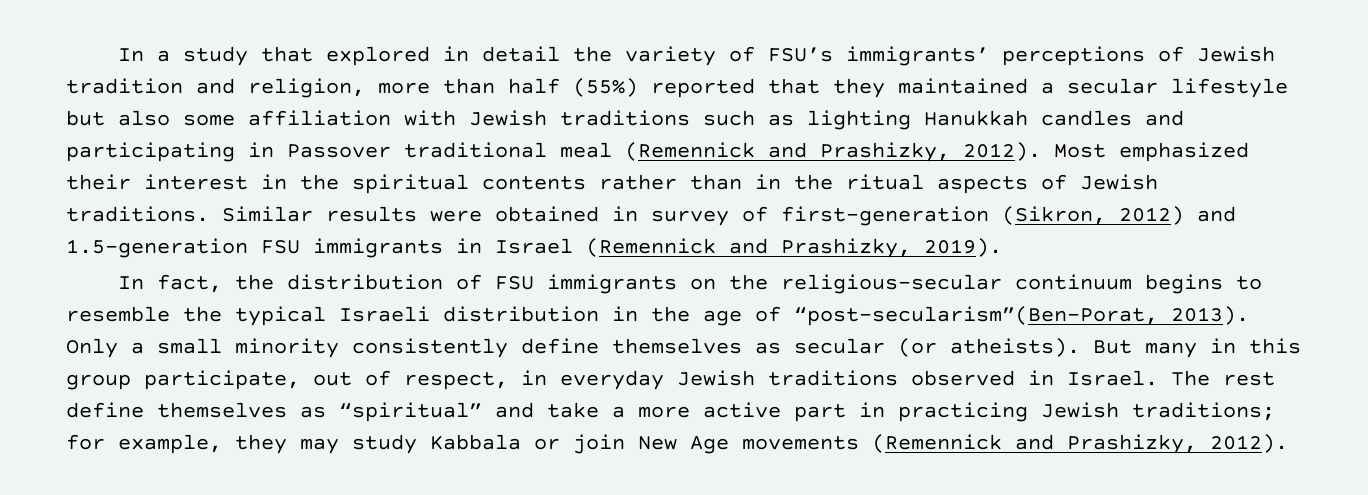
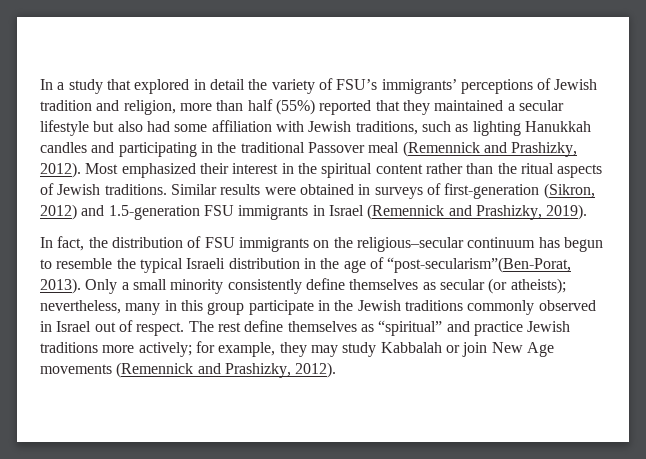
- In a study that explored in detail the variety of FSU’s immigrants’ perceptions of Jewish tradition and religion, more than half (55%) reported that they maintained a secular lifestyle but also some affiliation with Jewish traditions such as lighting Hanukkah candles and participating in Passover traditional meal (Remennick and Prashizky, 2012).
+ In a study that explored in detail the variety of FSU’s immigrants’ perceptions of Jewish tradition and religion, more than half (55%) reported that they maintained a secular lifestyle but also had some affiliation with Jewish traditions, such as lighting Hanukkah candles and participating in the traditional Passover meal (Remennick and Prashizky, 2012).
- Most emphasized their interest in the spiritual contents rather than in the ritual aspects of Jewish traditions.
+ Most emphasized their interest in the spiritual content rather than the ritual aspects of Jewish traditions.
- Similar results were obtained in survey of first-generation (Sikron, 2012) and 1.5-generation FSU immigrants in Israel (Remennick and Prashizky, 2019).
+ Similar results were obtained in surveys of first-generation (Sikron, 2012) and 1.5-generation FSU immigrants in Israel (Remennick and Prashizky, 2019).
- In fact, the distribution of FSU immigrants on the religious–secular continuum begins to resemble the typical Israeli distribution in the age of “post-secularism”(Ben-Porat, 2013).
+ In fact, the distribution of FSU immigrants on the religious–secular continuum has begun to resemble the typical Israeli distribution in the age of “post-secularism”(Ben-Porat, 2013).
- Only a small minority consistently define themselves as secular (or atheists). But many in this group participate, out of respect, in everyday Jewish traditions observed in Israel.
+ Only a small minority consistently define themselves as secular (or atheists); nevertheless, many in this group participate in the Jewish traditions commonly observed in Israel out of respect.
- The rest define themselves as “spiritual” and take a more active part in practicing Jewish traditions; for example, they may study Kabbala or join New Age movements (Remennick and Prashizky, 2012).
+ The rest define themselves as “spiritual” and practice Jewish traditions more actively; for example, they may study Kabbalah or join New Age movements (Remennick and Prashizky, 2012).

